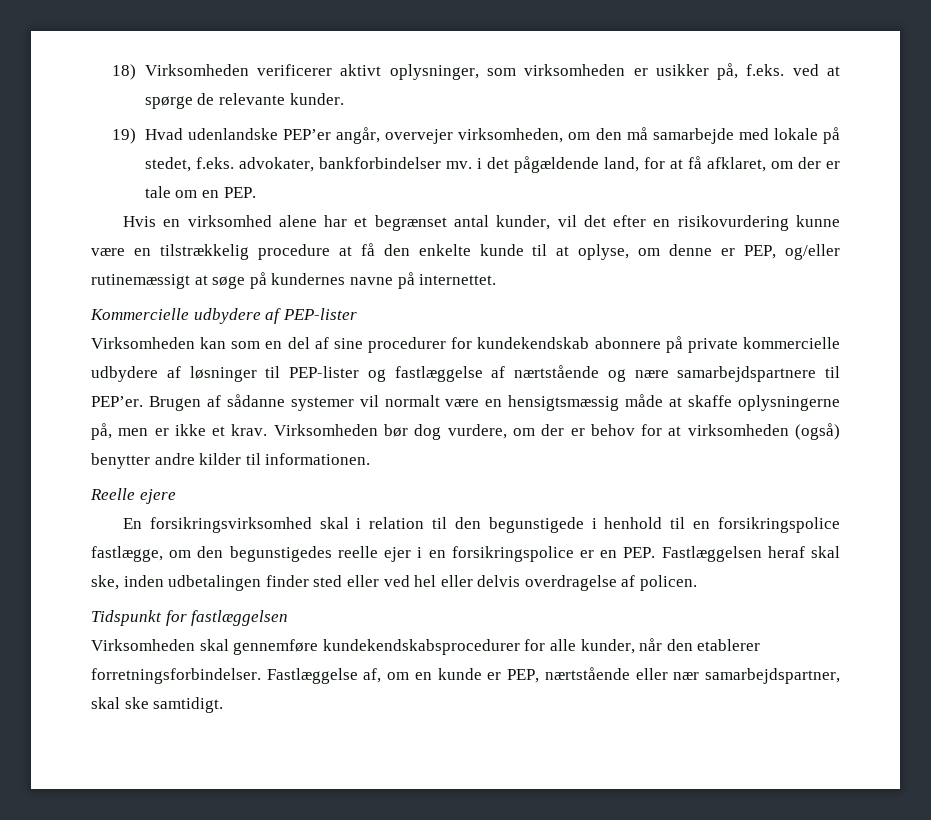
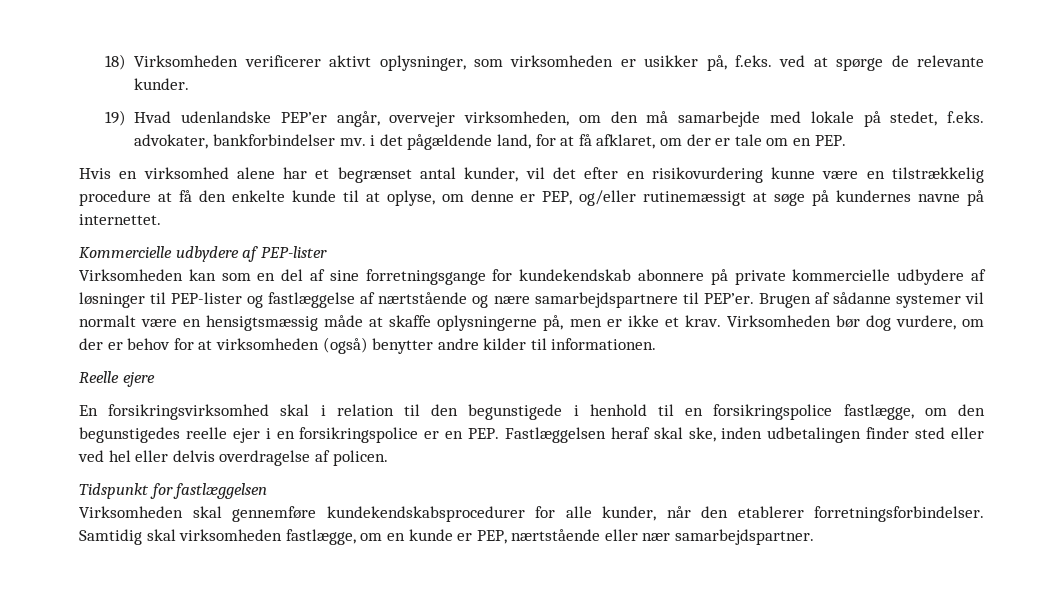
- Virksomheden kan som en del af sine procedurer for kundekendskab abonnere på private kommercielle udbydere af løsninger til PEP-lister og fastlæggelse af nærtstående og nære samarbejdspartnere til PEP’er.
+ Virksomheden kan som en del af sine forretningsgange for kundekendskab abonnere på private kommercielle udbydere af løsninger til PEP-lister og fastlæggelse af nærtstående og nære samarbejdspartnere til PEP’er.
- Fastlæggelse af, om en kunde er PEP, nærtstående eller nær samarbejdspartner, skal ske samtidigt.
+ Samtidig skal virksomheden fastlægge, om en kunde er PEP, nærtstående eller nær samarbejdspartner.

